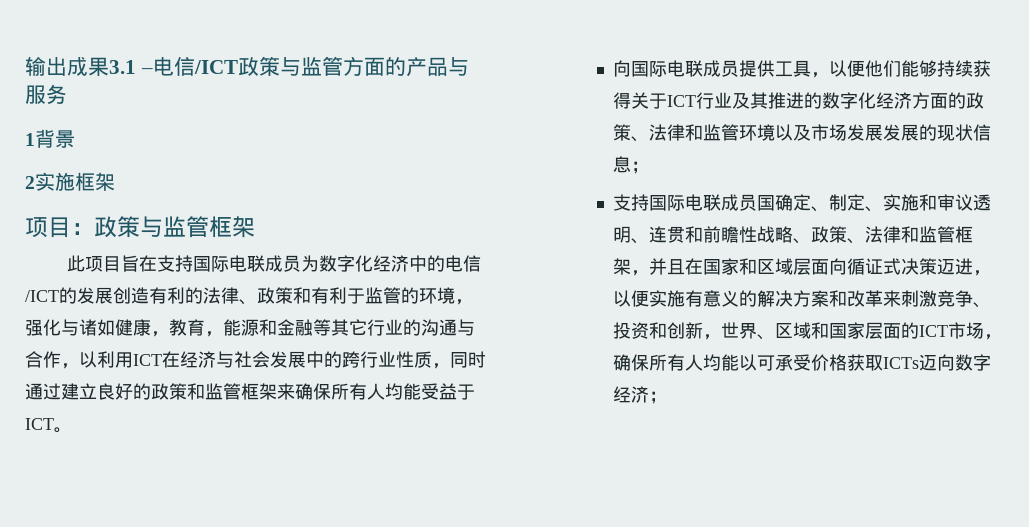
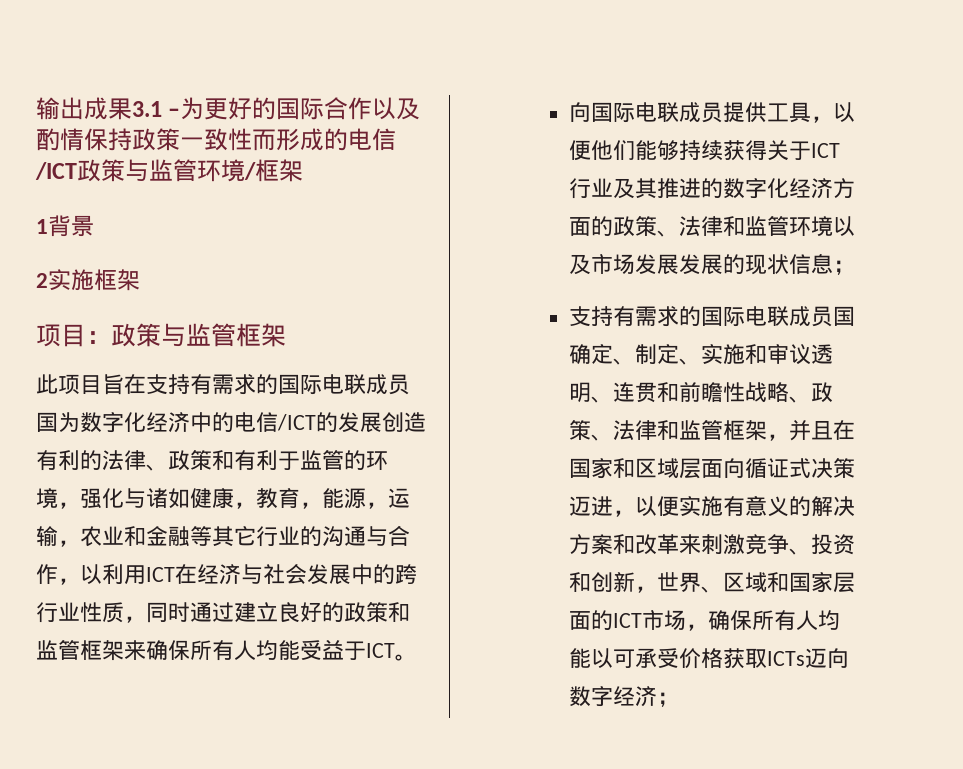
- 输出成果3.1 –电信/ICT政策与监管方面的产品与服务
+ 输出成果3.1 –为更好的国际合作以及酌情保持政策一致性而形成的电信/ICT政策与监管环境/框架
- 此项目旨在支持国际电联成员为数字化经济中的电信/ICT的发展创造有利的法律、政策和有利于监管的环境，强化与诸如健康，教育，能源和金融等其它行业的沟通与合作，以利用ICT在经济与社会发展中的跨行业性质，同时通过建立良好的政策和监管框架来确保所有人均能受益于ICT。
+ 此项目旨在支持有需求的国际电联成员国为数字化经济中的电信/ICT的发展创造有利的法律、政策和有利于监管的环境，强化与诸如健康，教育，能源，运输，农业和金融等其它行业的沟通与合作，以利用ICT在经济与社会发展中的跨行业性质，同时通过建立良好的政策和监管框架来确保所有人均能受益于ICT。
- 支持国际电联成员国确定、制定、实施和审议透明、连贯和前瞻性战略、政策、法律和监管框架，并且在国家和区域层面向循证式决策迈进，以便实施有意义的解决方案和改革来刺激竞争、投资和创新，世界、区域和国家层面的ICT市场，确保所有人均能以可承受价格获取ICTs迈向数字经济；
+ 支持有需求的国际电联成员国确定、制定、实施和审议透明、连贯和前瞻性战略、政策、法律和监管框架，并且在国家和区域层面向循证式决策迈进，以便实施有意义的解决方案和改革来刺激竞争、投资和创新，世界、区域和国家层面的ICT市场，确保所有人均能以可承受价格获取ICTs迈向数字经济；

